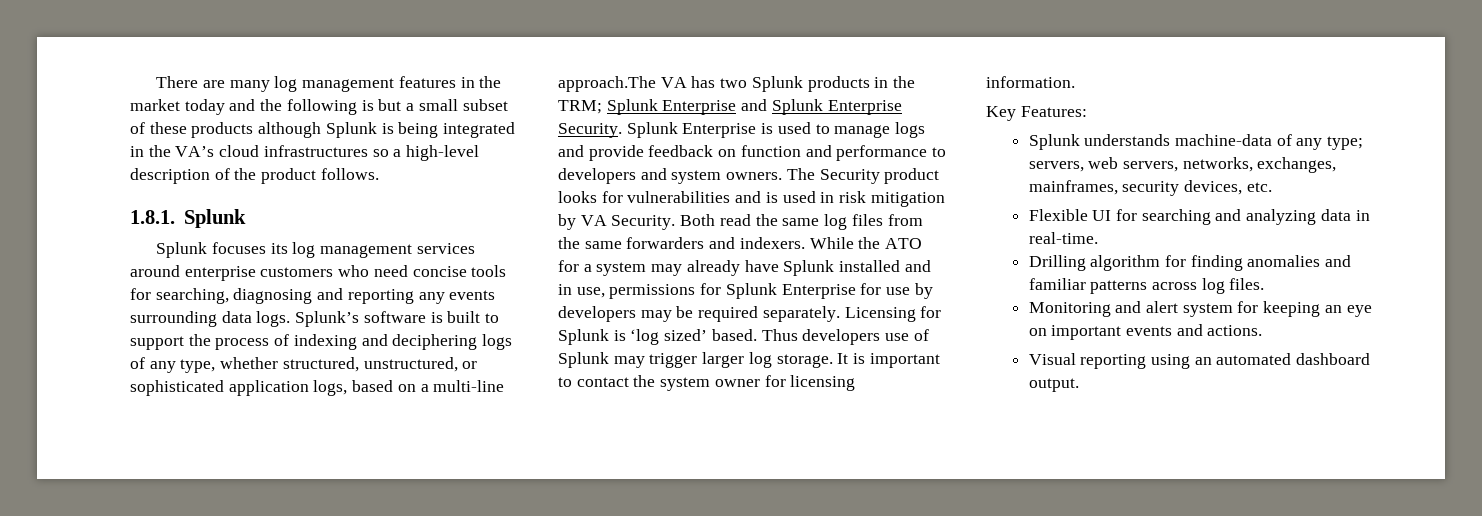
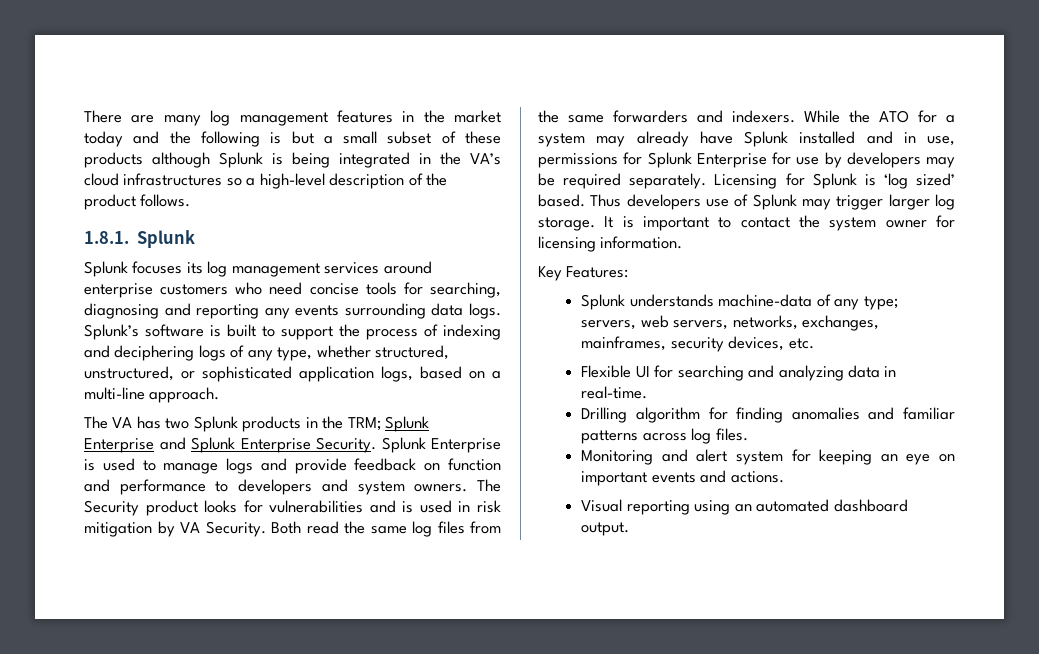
- Splunk’s software is built to support the process of indexing and deciphering logs of any type, whether structured, unstructured, or sophisticated application logs, based on a multi-line approach.The VA has two Splunk products in the TRM; Splunk Enterprise and Splunk Enterprise Security.
+ Splunk’s software is built to support the process of indexing and deciphering logs of any type, whether structured, unstructured, or sophisticated application logs, based on a multi-line approach.
+ The VA has two Splunk products in the TRM; Splunk Enterprise and Splunk Enterprise Security.

